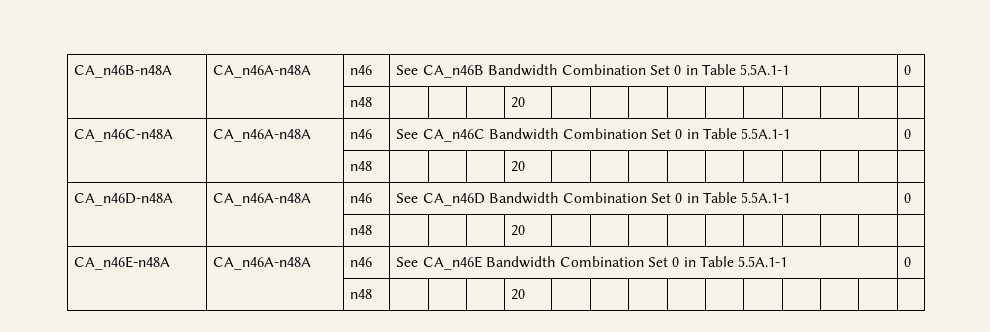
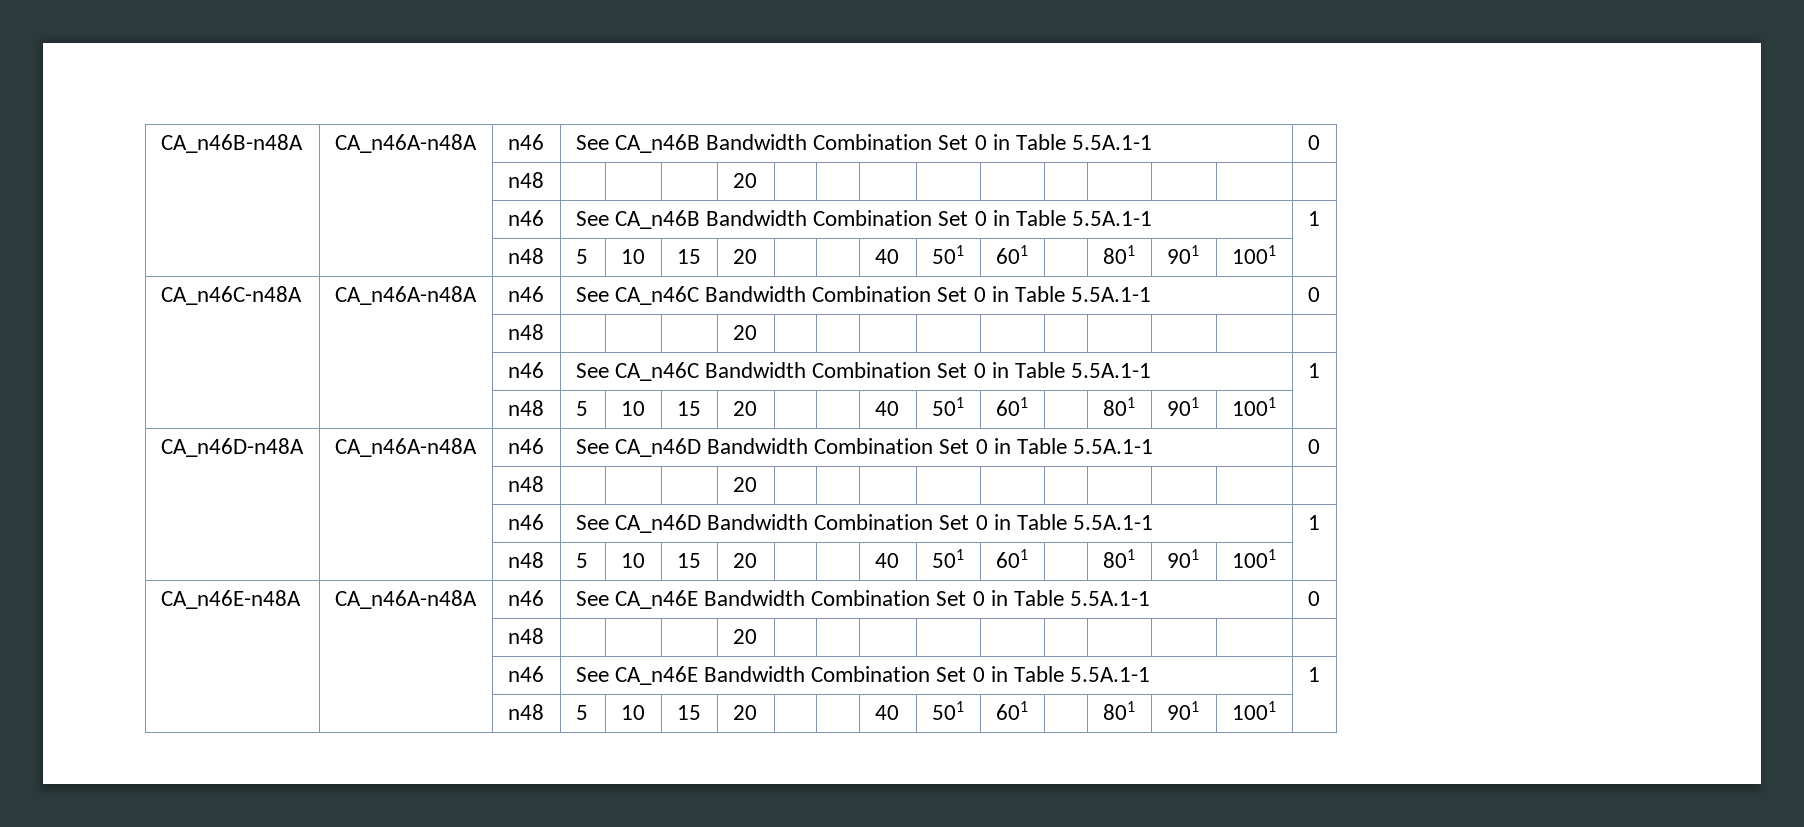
+ | | n46 | See CA_n46B Bandwidth Combination Set 0 in Table 5.5A.1-1 | 1
+ | | n48 | 5 | 10 | 15 | 20 | | | 40 | 501 | 601 | | 801 | 901 | 1001 |
+ | | n46 | See CA_n46C Bandwidth Combination Set 0 in Table 5.5A.1-1 | 1
+ | | n48 | 5 | 10 | 15 | 20 | | | 40 | 501 | 601 | | 801 | 901 | 1001 |
+ | | n46 | See CA_n46D Bandwidth Combination Set 0 in Table 5.5A.1-1 | 1
+ | | n48 | 5 | 10 | 15 | 20 | | | 40 | 501 | 601 | | 801 | 901 | 1001 |
+ | | n46 | See CA_n46E Bandwidth Combination Set 0 in Table 5.5A.1-1 | 1
+ | | n48 | 5 | 10 | 15 | 20 | | | 40 | 501 | 601 | | 801 | 901 | 1001 |

